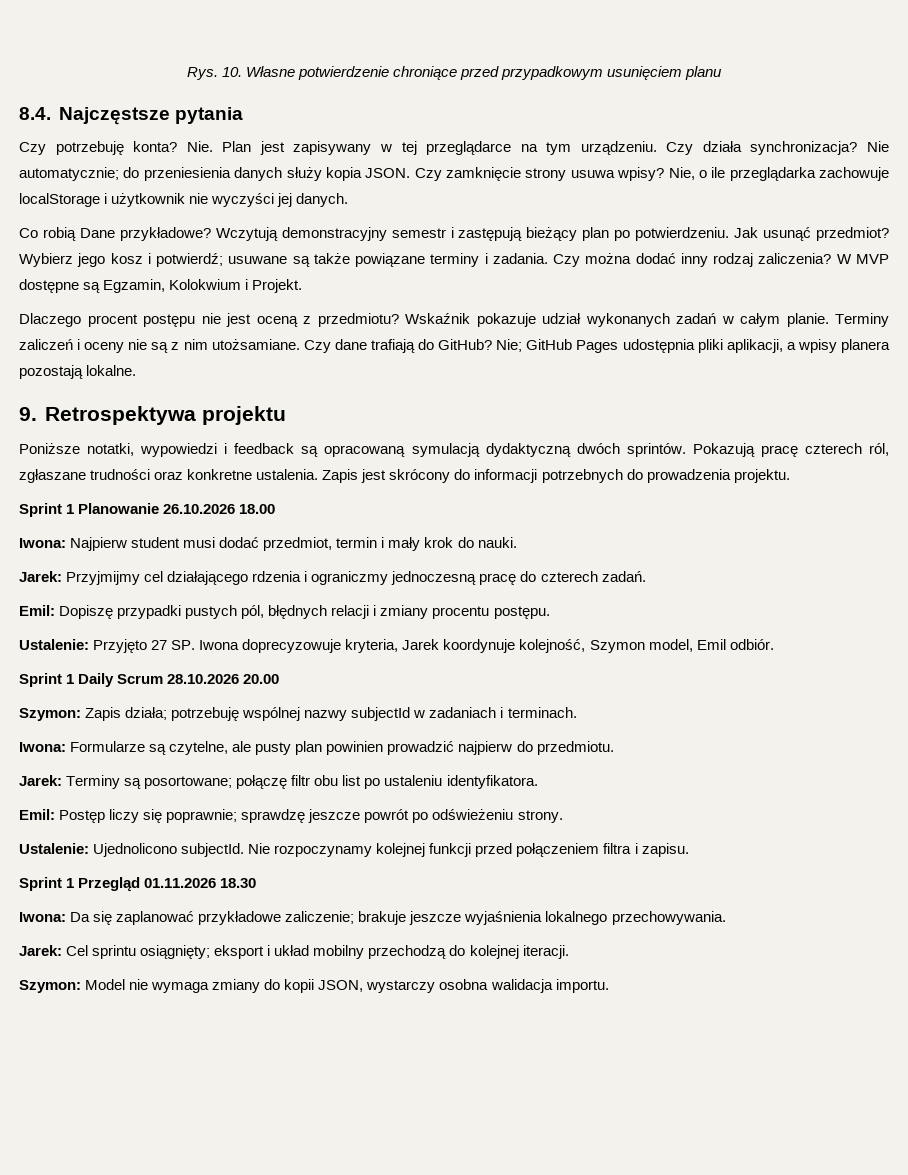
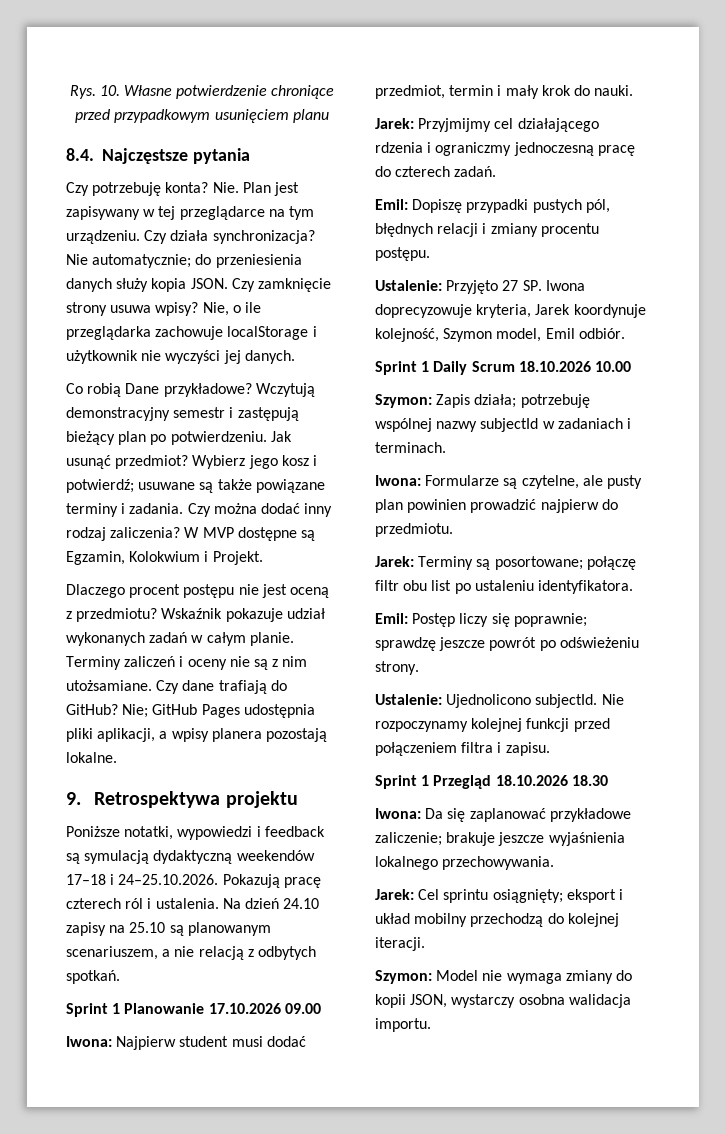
- Poniższe notatki, wypowiedzi i feedback są opracowaną symulacją dydaktyczną dwóch sprintów. Pokazują pracę czterech ról, zgłaszane trudności oraz konkretne ustalenia. Zapis jest skrócony do informacji potrzebnych do prowadzenia projektu.
+ Poniższe notatki, wypowiedzi i feedback są symulacją dydaktyczną weekendów 17–18 i 24–25.10.2026. Pokazują pracę czterech ról i ustalenia. Na dzień 24.10 zapisy na 25.10 są planowanym scenariuszem, a nie relacją z odbytych spotkań.
- Sprint 1 Planowanie 26.10.2026 18.00
+ Sprint 1 Planowanie 17.10.2026 09.00
- Sprint 1 Daily Scrum 28.10.2026 20.00
+ Sprint 1 Daily Scrum 18.10.2026 10.00
- Sprint 1 Przegląd 01.11.2026 18.30
+ Sprint 1 Przegląd 18.10.2026 18.30

